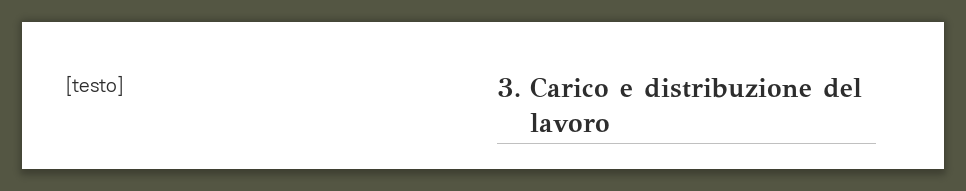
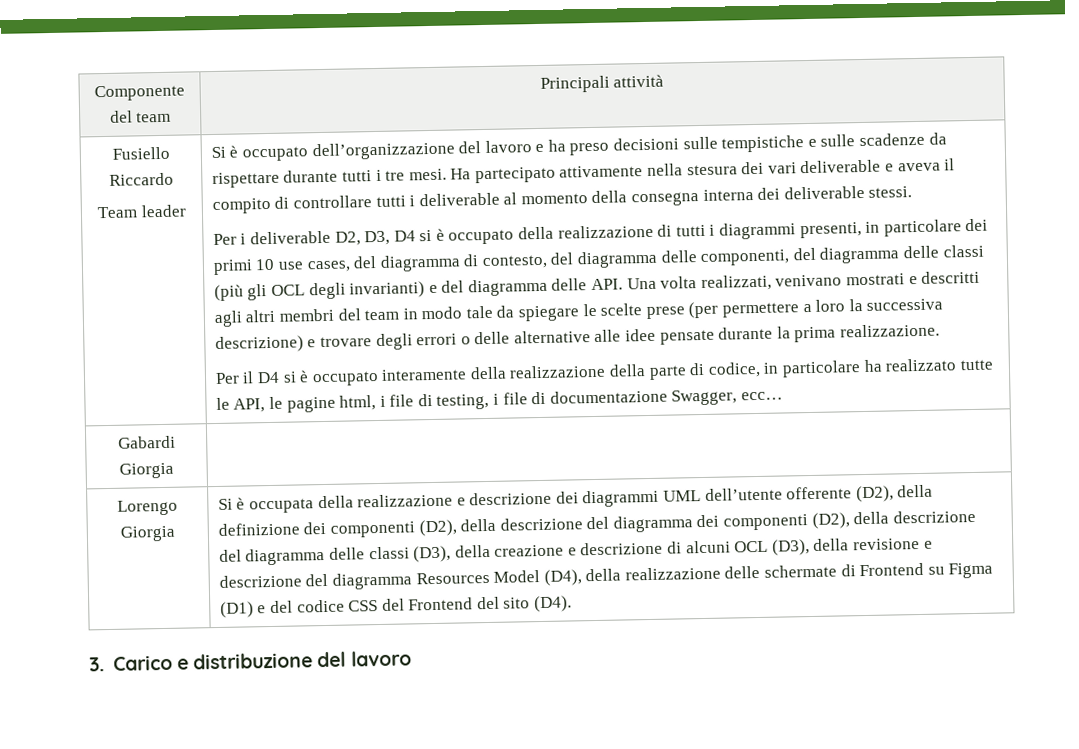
- [testo]
+ Componente del team | Principali attività
+ Fusiello Riccardo
+ Team leader | Si è occupato dell’organizzazione del lavoro e ha preso decisioni sulle tempistiche e sulle scadenze da rispettare durante tutti i tre mesi. Ha partecipato attivamente nella stesura dei vari deliverable e aveva il compito di controllare tutti i deliverable al momento della consegna interna dei deliverable stessi.
+ Per i deliverable D2, D3, D4 si è occupato della realizzazione di tutti i diagrammi presenti, in particolare dei primi 10 use cases, del diagramma di contesto, del diagramma delle componenti, del diagramma delle classi (più gli OCL degli invarianti) e del diagramma delle API. Una volta realizzati, venivano mostrati e descritti agli altri membri del team in modo tale da spiegare le scelte prese (per permettere a loro la successiva descrizione) e trovare degli errori o delle alternative alle idee pensate durante la prima realizzazione.
+ Per il D4 si è occupato interamente della realizzazione della parte di codice, in particolare ha realizzato tutte le API, le pagine html, i file di testing, i file di documentazione Swagger, ecc…
+ Gabardi Giorgia |
+ Lorengo Giorgia | Si è occupata della realizzazione e descrizione dei diagrammi UML dell’utente offerente (D2), della definizione dei componenti (D2), della descrizione del diagramma dei componenti (D2), della descrizione del diagramma delle classi (D3), della creazione e descrizione di alcuni OCL (D3), della revisione e descrizione del diagramma Resources Model (D4), della realizzazione delle schermate di Frontend su Figma (D1) e del codice CSS del Frontend del sito (D4).

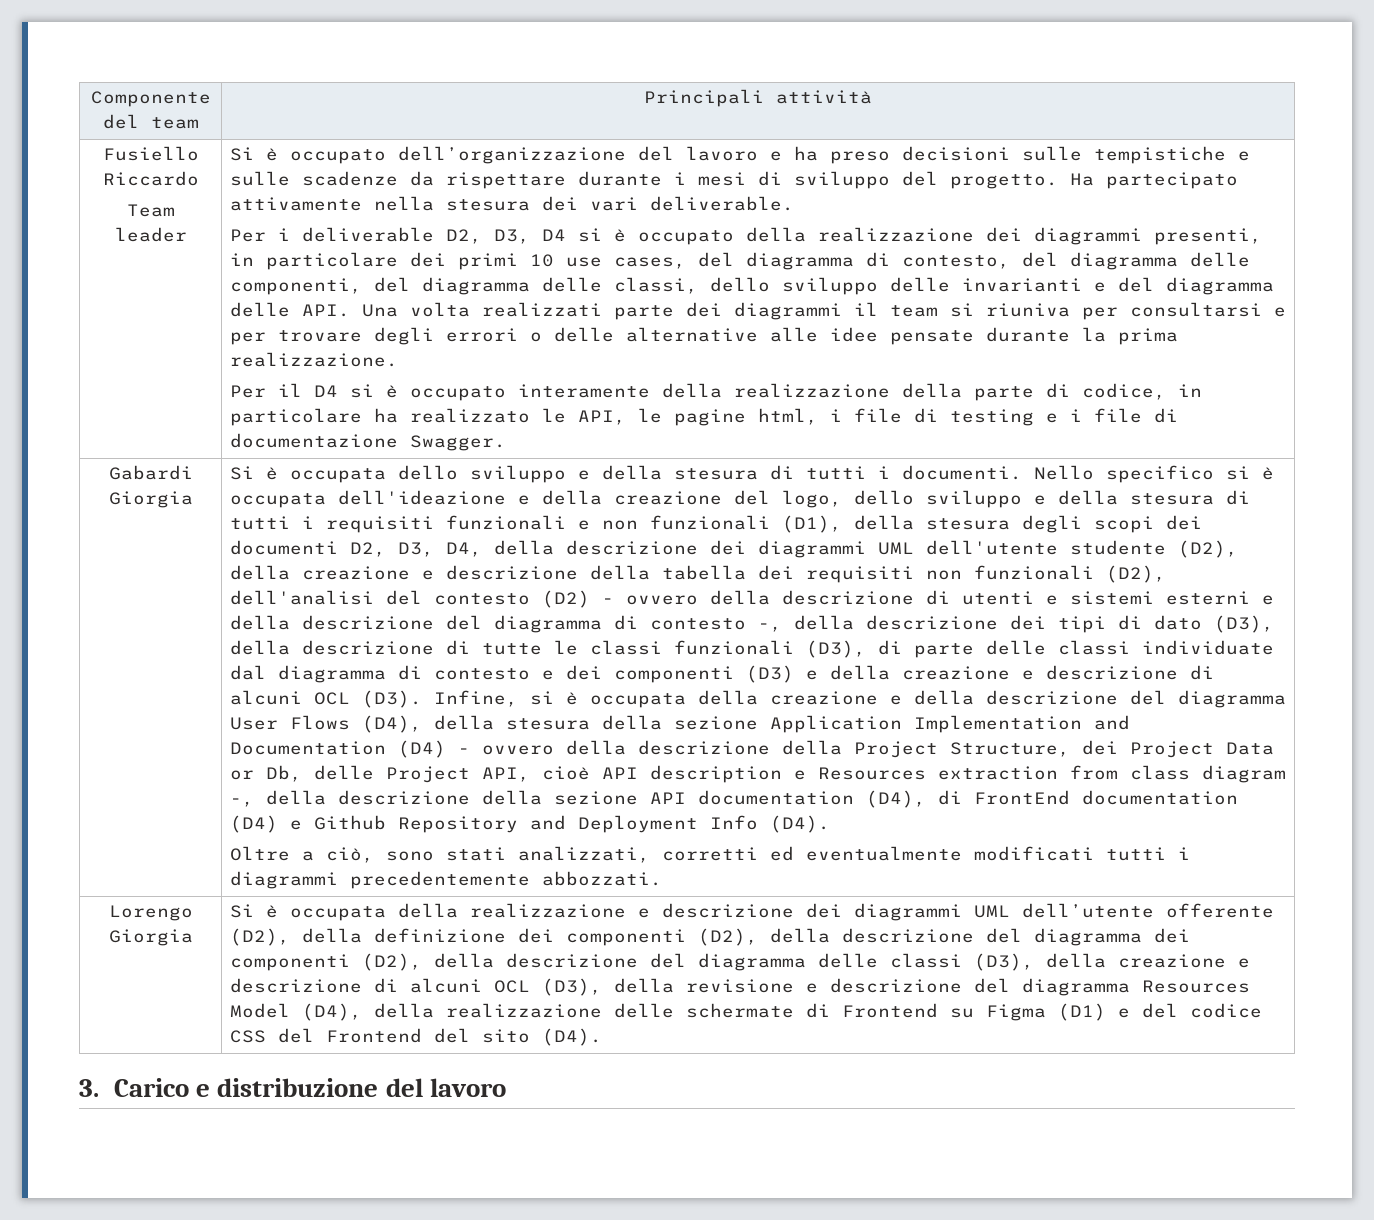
- Si è occupato dell’organizzazione del lavoro e ha preso decisioni sulle tempistiche e sulle scadenze da rispettare durante tutti i tre mesi.
+ Si è occupato dell’organizzazione del lavoro e ha preso decisioni sulle tempistiche e sulle scadenze da rispettare durante i mesi di sviluppo del progetto.
- Ha partecipato attivamente nella stesura dei vari deliverable e aveva il compito di controllare tutti i deliverable al momento della consegna interna dei deliverable stessi.
+ Ha partecipato attivamente nella stesura dei vari deliverable.
- Per i deliverable D2, D3, D4 si è occupato della realizzazione di tutti i diagrammi presenti, in particolare dei primi 10 use cases, del diagramma di contesto, del diagramma delle componenti, del diagramma delle classi (più gli OCL degli invarianti) e del diagramma delle API. Una volta realizzati, venivano mostrati e descritti agli altri membri del team in modo tale da spiegare le scelte prese (per permettere a loro la successiva descrizione) e trovare degli errori o delle alternative alle idee pensate durante la prima realizzazione.
+ Per i deliverable D2, D3, D4 si è occupato della realizzazione dei diagrammi presenti, in particolare dei primi 10 use cases, del diagramma di contesto, del diagramma delle componenti, del diagramma delle classi, dello sviluppo delle invarianti e del diagramma delle API. Una volta realizzati parte dei diagrammi il team si riuniva per consultarsi e per trovare degli errori o delle alternative alle idee pensate durante la prima realizzazione.
- Per il D4 si è occupato interamente della realizzazione della parte di codice, in particolare ha realizzato tutte le API, le pagine html, i file di testing, i file di documentazione Swagger, ecc…
+ Per il D4 si è occupato interamente della realizzazione della parte di codice, in particolare ha realizzato le API, le pagine html, i file di testing e i file di documentazione Swagger.
+ Si è occupata dello sviluppo e della stesura di tutti i documenti. Nello specifico si è occupata dell'ideazione e della creazione del logo, dello sviluppo e della stesura di tutti i requisiti funzionali e non funzionali (D1), della stesura degli scopi dei documenti D2, D3, D4, della descrizione dei diagrammi UML dell'utente studente (D2), della creazione e descrizione della tabella dei requisiti non funzionali (D2), dell'analisi del contesto (D2) - ovvero della descrizione di utenti e sistemi esterni e della descrizione del diagramma di contesto -, della descrizione dei tipi di dato (D3), della descrizione di tutte le classi funzionali (D3), di parte delle classi individuate dal diagramma di contesto e dei componenti (D3) e della creazione e descrizione di alcuni OCL (D3). Infine, si è occupata della creazione e della descrizione del diagramma User Flows (D4), della stesura della sezione Application Implementation and Documentation (D4) - ovvero della descrizione della Project Structure, dei Project Data or Db, delle Project API, cioè API description e Resources extraction from class diagram -, della descrizione della sezione API documentation (D4), di FrontEnd documentation (D4) e Github Repository and Deployment Info (D4).
+ Oltre a ciò, sono stati analizzati, corretti ed eventualmente modificati tutti i diagrammi precedentemente abbozzati.

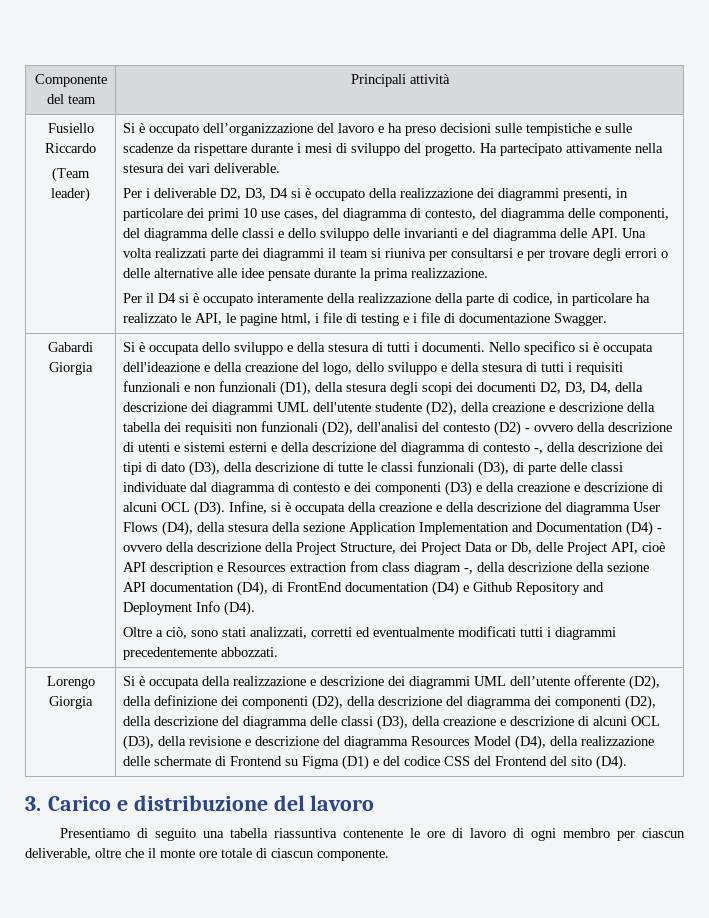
- Team leader
+ (Team leader)
- Per i deliverable D2, D3, D4 si è occupato della realizzazione dei diagrammi presenti, in particolare dei primi 10 use cases, del diagramma di contesto, del diagramma delle componenti, del diagramma delle classi, dello sviluppo delle invarianti e del diagramma delle API. Una volta realizzati parte dei diagrammi il team si riuniva per consultarsi e per trovare degli errori o delle alternative alle idee pensate durante la prima realizzazione.
+ Per i deliverable D2, D3, D4 si è occupato della realizzazione dei diagrammi presenti, in particolare dei primi 10 use cases, del diagramma di contesto, del diagramma delle componenti, del diagramma delle classi e dello sviluppo delle invarianti e del diagramma delle API. Una volta realizzati parte dei diagrammi il team si riuniva per consultarsi e per trovare degli errori o delle alternative alle idee pensate durante la prima realizzazione.
+ Presentiamo di seguito una tabella riassuntiva contenente le ore di lavoro di ogni membro per ciascun deliverable, oltre che il monte ore totale di ciascun componente.

